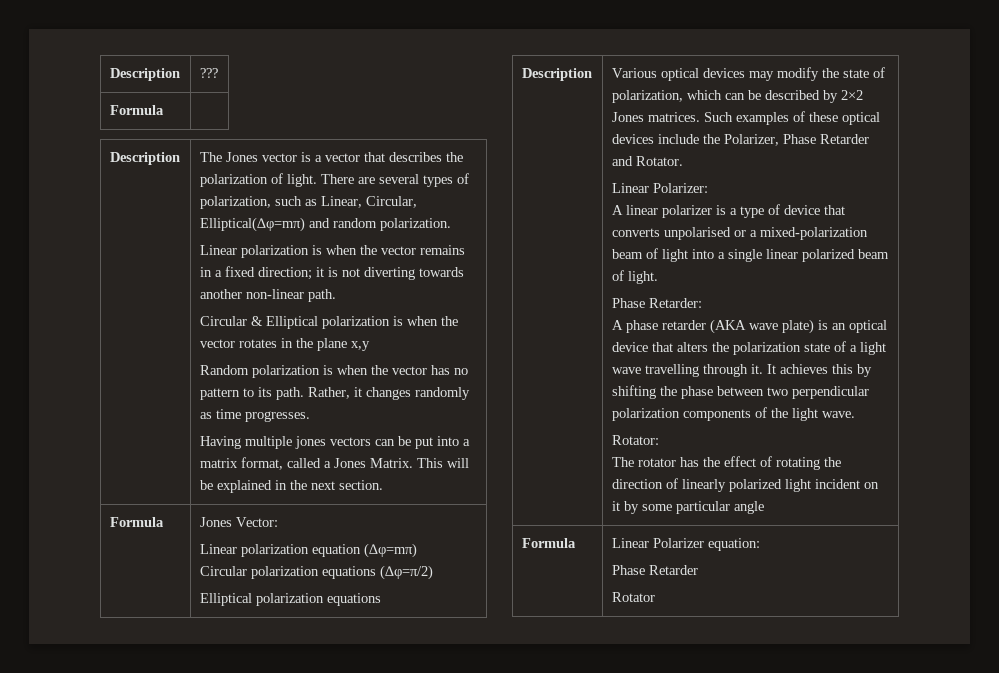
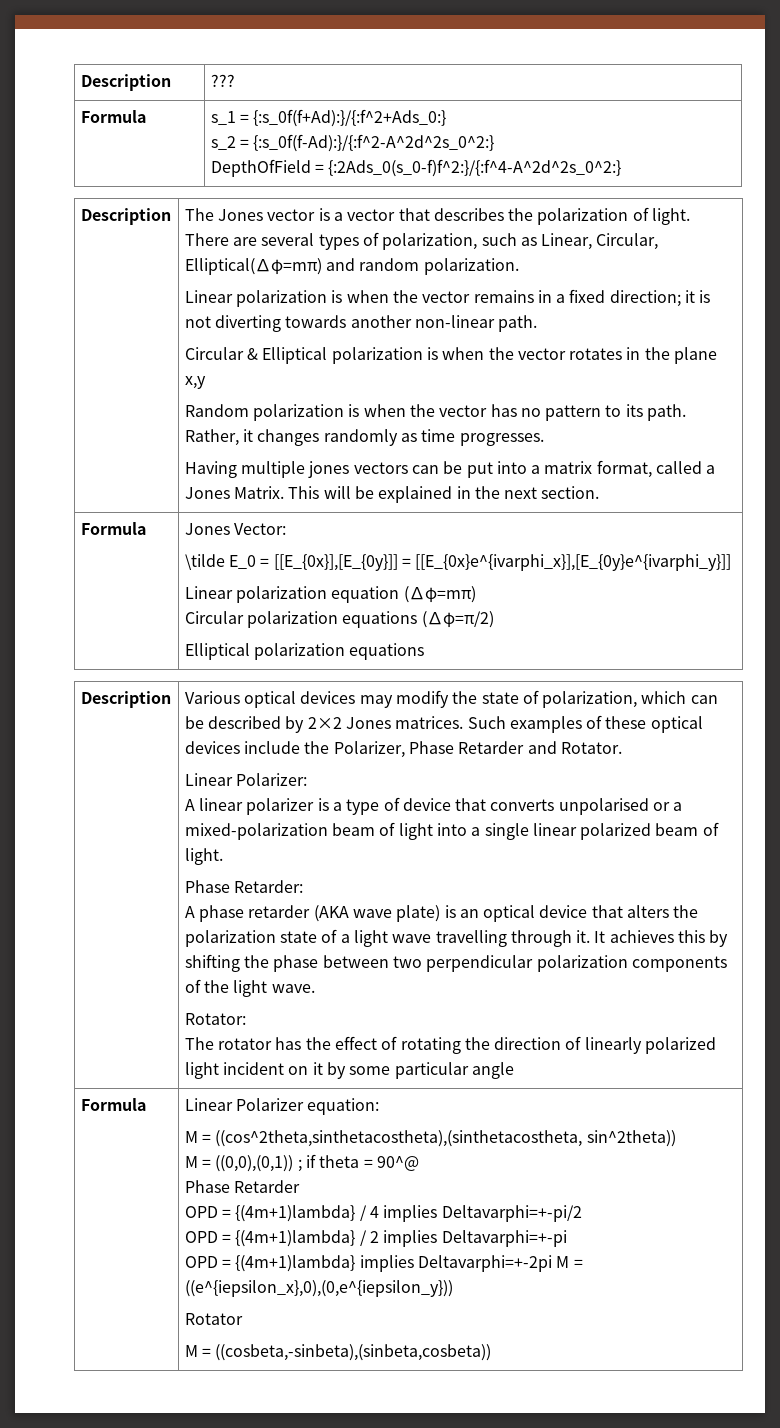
  Description | ???
- Formula |
+ Formula | s_1 = {:s_0f(f+Ad):}/{:f^2+Ads_0:}
+ s_2 = {:s_0f(f-Ad):}/{:f^2-A^2d^2s_0^2:}
+ DepthOfField = {:2Ads_0(s_0-f)f^2:}/{:f^4-A^2d^2s_0^2:}
  Formula | Jones Vector:
+ \tilde E_0 = [[E_{0x}],[E_{0y}]] = [[E_{0x}e^{ivarphi_x}],[E_{0y}e^{ivarphi_y}]]
  Linear Polarizer equation:
+ M = ((cos^2theta,sinthetacostheta),(sinthetacostheta, sin^2theta))
+ M = ((0,0),(0,1)) ; if theta = 90^@
  Phase Retarder
+ OPD = {(4m+1)lambda} / 4 implies Deltavarphi=+-pi/2
+ OPD = {(4m+1)lambda} / 2 implies Deltavarphi=+-pi
+ OPD = {(4m+1)lambda} implies Deltavarphi=+-2pi M = ((e^{iepsilon_x},0),(0,e^{iepsilon_y}))
  Rotator
+ M = ((cosbeta,-sinbeta),(sinbeta,cosbeta))

